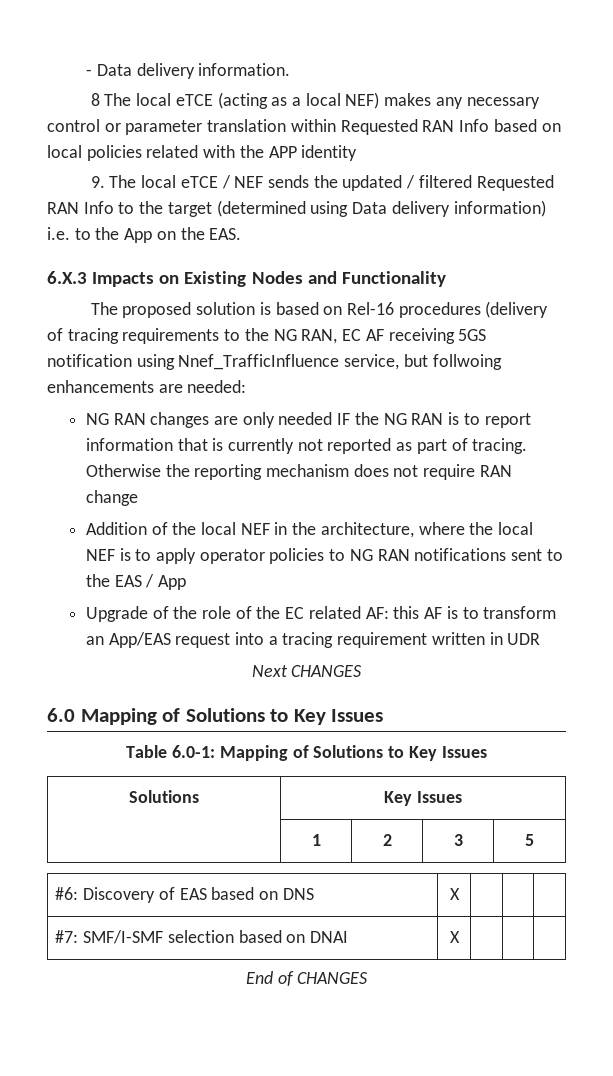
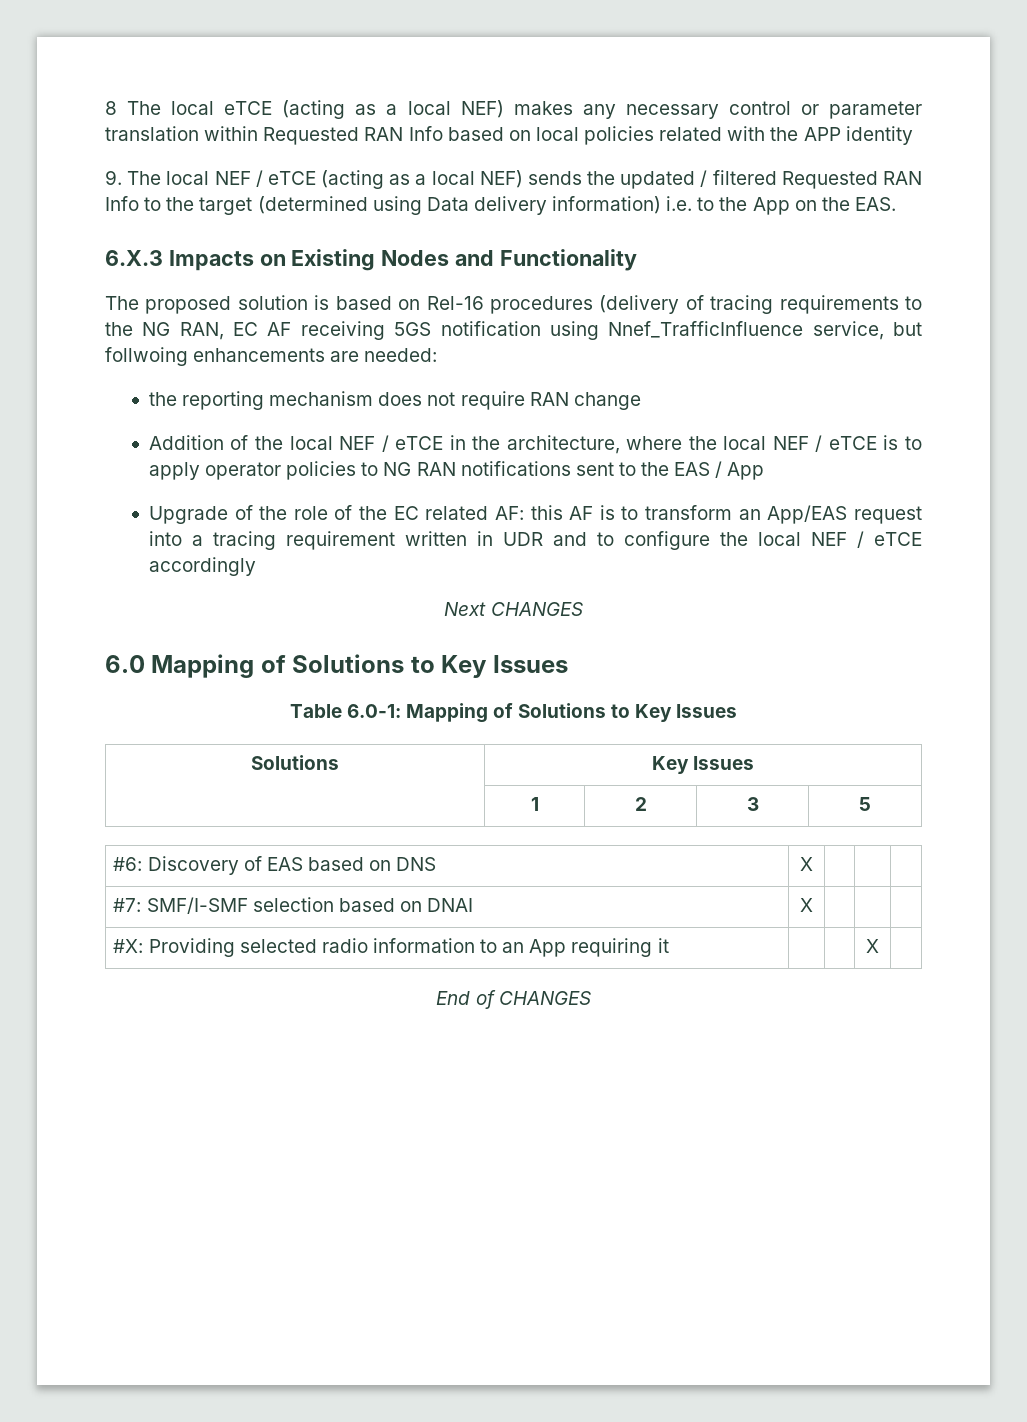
- - Data delivery information.
- 9. The local eTCE / NEF sends the updated / filtered Requested RAN Info to the target (determined using Data delivery information) i.e. to the App on the EAS.
+ 9. The local NEF / eTCE (acting as a local NEF) sends the updated / filtered Requested RAN Info to the target (determined using Data delivery information) i.e. to the App on the EAS.
- NG RAN changes are only needed IF the NG RAN is to report information that is currently not reported as part of tracing. Otherwise the reporting mechanism does not require RAN change
+ the reporting mechanism does not require RAN change
- Addition of the local NEF in the architecture, where the local NEF is to apply operator policies to NG RAN notifications sent to the EAS / App
+ Addition of the local NEF / eTCE in the architecture, where the local NEF / eTCE is to apply operator policies to NG RAN notifications sent to the EAS / App
- Upgrade of the role of the EC related AF: this AF is to transform an App/EAS request into a tracing requirement written in UDR
+ Upgrade of the role of the EC related AF: this AF is to transform an App/EAS request into a tracing requirement written in UDR and to configure the local NEF / eTCE accordingly
+ #X: Providing selected radio information to an App requiring it | | | X |

